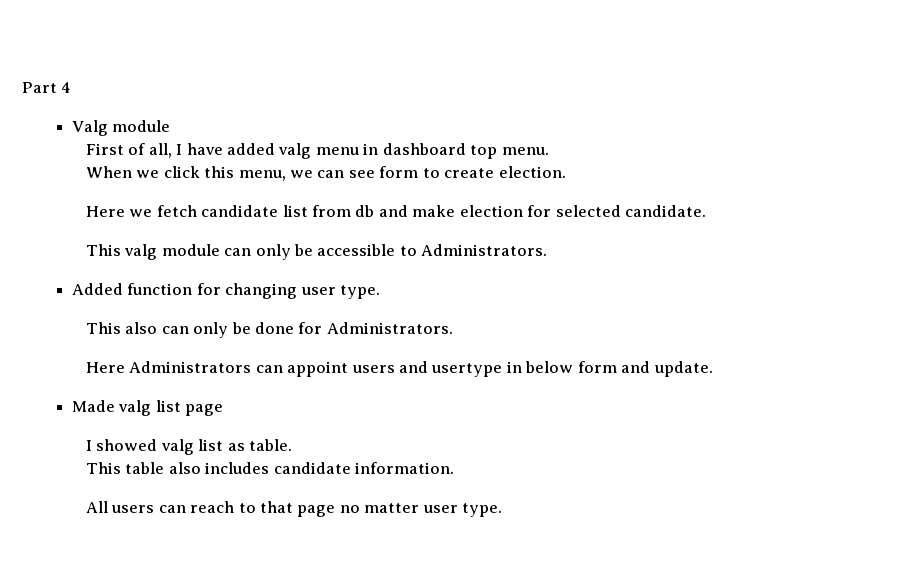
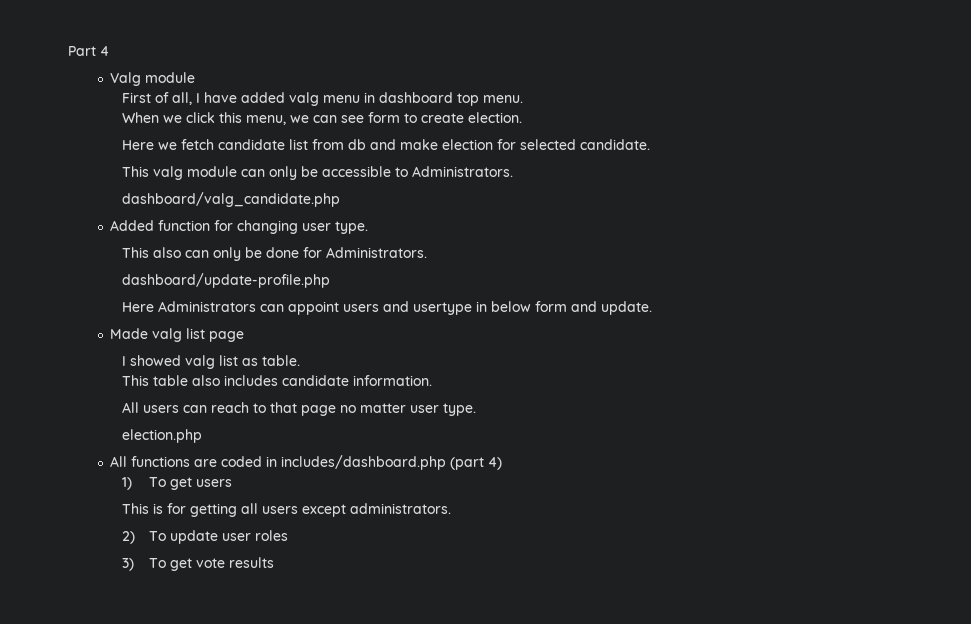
+ dashboard/valg_candidate.php
+ dashboard/update-profile.php
+ election.php
+ All functions are coded in includes/dashboard.php (part 4)
+ 1) To get users
+ This is for getting all users except administrators.
+ 2) To update user roles
+ 3) To get vote results

